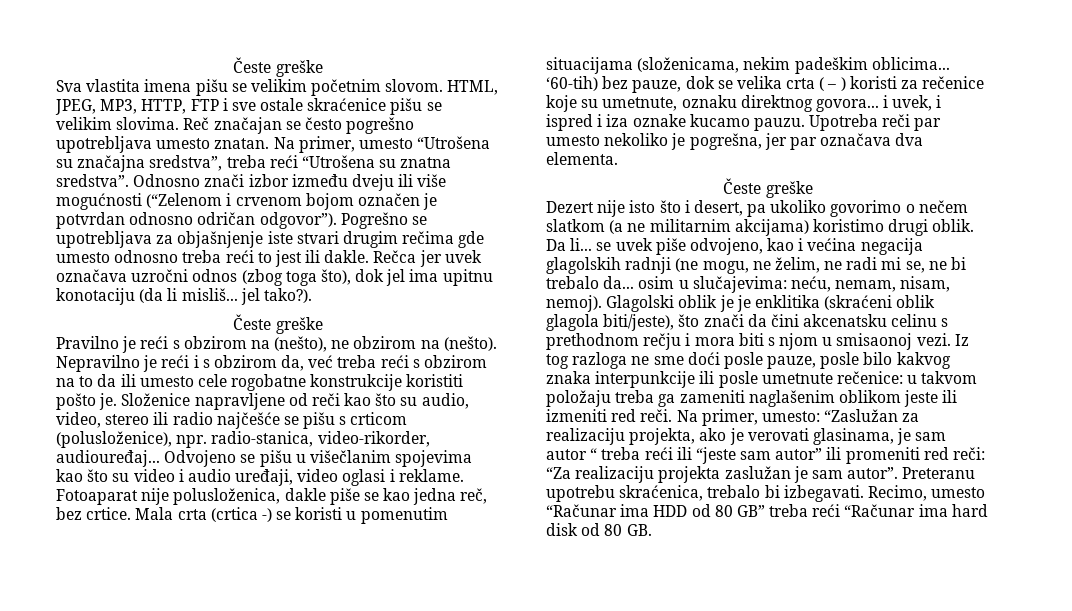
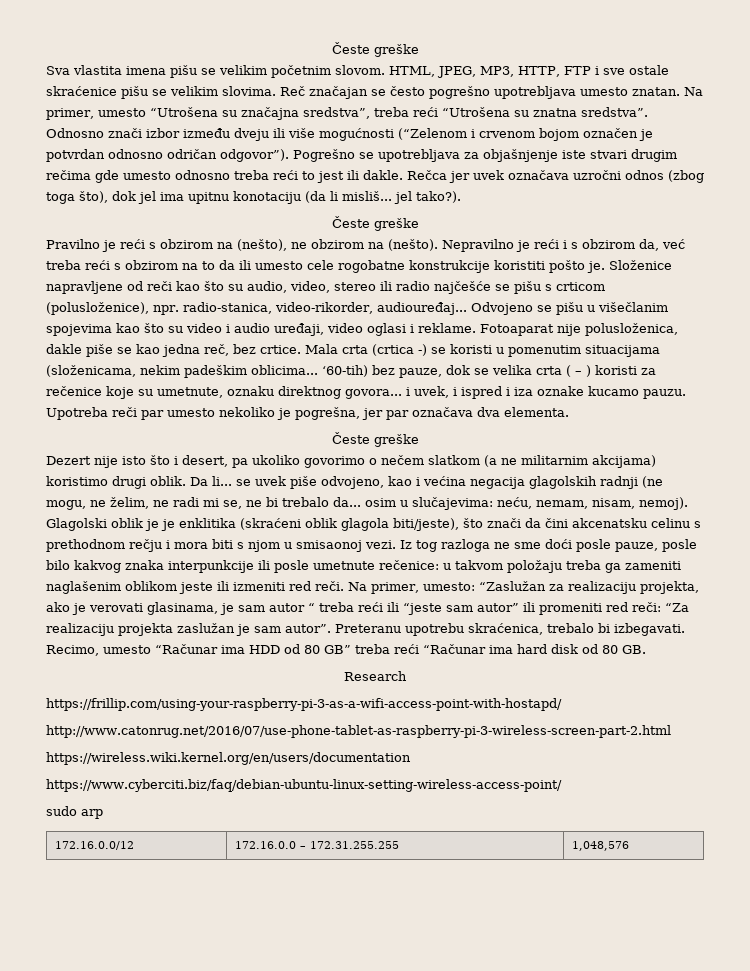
+ Research
+ https://frillip.com/using-your-raspberry-pi-3-as-a-wifi-access-point-with-hostapd/
+ http://www.catonrug.net/2016/07/use-phone-tablet-as-raspberry-pi-3-wireless-screen-part-2.html
+ https://wireless.wiki.kernel.org/en/users/documentation
+ https://www.cyberciti.biz/faq/debian-ubuntu-linux-setting-wireless-access-point/
+ sudo arp
+ 172.16.0.0/12 | 172.16.0.0 – 172.31.255.255 | 1,048,576

